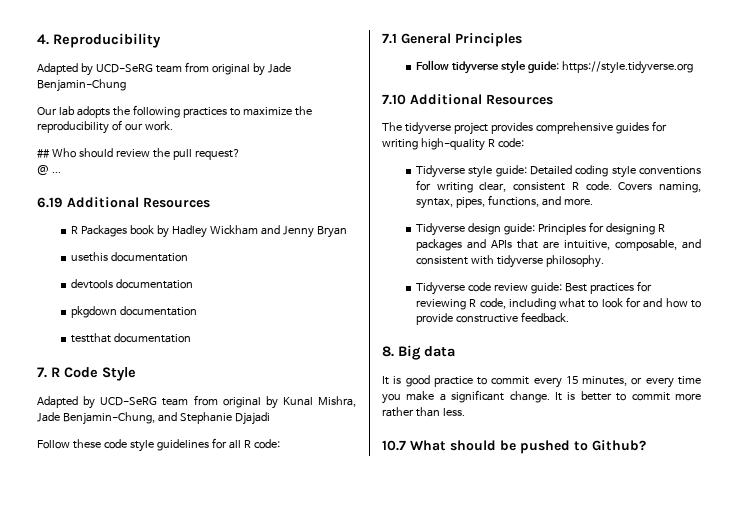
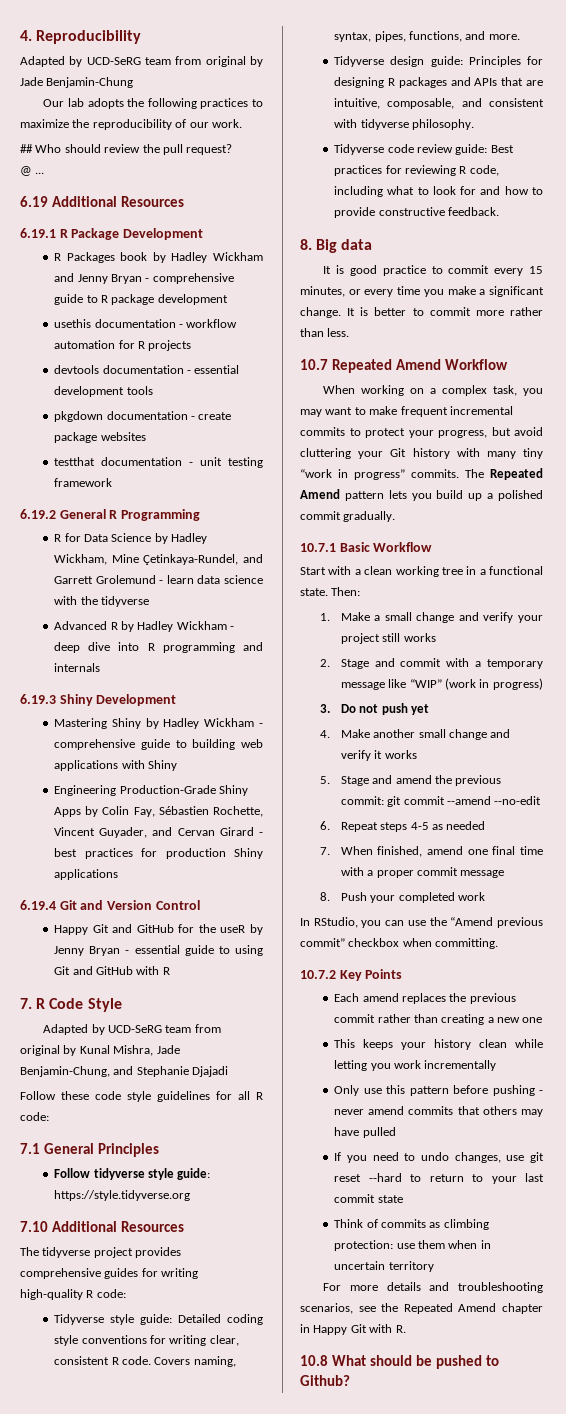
+ 6.19.1 R Package Development
- R Packages book by Hadley Wickham and Jenny Bryan
- usethis documentation
- devtools documentation
- pkgdown documentation
- testthat documentation
+ R Packages book by Hadley Wickham and Jenny Bryan - comprehensive guide to R package development
+ usethis documentation - workflow automation for R projects
+ devtools documentation - essential development tools
+ pkgdown documentation - create package websites
+ testthat documentation - unit testing framework
+ 6.19.2 General R Programming
+ R for Data Science by Hadley Wickham, Mine Çetinkaya-Rundel, and Garrett Grolemund - learn data science with the tidyverse
+ Advanced R by Hadley Wickham - deep dive into R programming and internals
+ 6.19.3 Shiny Development
+ Mastering Shiny by Hadley Wickham - comprehensive guide to building web applications with Shiny
+ Engineering Production-Grade Shiny Apps by Colin Fay, Sébastien Rochette, Vincent Guyader, and Cervan Girard - best practices for production Shiny applications
+ 6.19.4 Git and Version Control
+ Happy Git and GitHub for the useR by Jenny Bryan - essential guide to using Git and GitHub with R
- 10.7 What should be pushed to Github?
+ 10.7 Repeated Amend Workflow
+ When working on a complex task, you may want to make frequent incremental commits to protect your progress, but avoid cluttering your Git history with many tiny “work in progress” commits. The Repeated Amend pattern lets you build up a polished commit gradually.
+ 10.7.1 Basic Workflow
+ Start with a clean working tree in a functional state. Then:
+ 1. Make a small change and verify your project still works
+ 2. Stage and commit with a temporary message like “WIP” (work in progress)
+ 3. Do not push yet
+ 4. Make another small change and verify it works
+ 5. Stage and amend the previous commit: git commit --amend --no-edit
+ 6. Repeat steps 4-5 as needed
+ 7. When finished, amend one final time with a proper commit message
+ 8. Push your completed work
+ In RStudio, you can use the “Amend previous commit” checkbox when committing.
+ 10.7.2 Key Points
+ Each amend replaces the previous commit rather than creating a new one
+ This keeps your history clean while letting you work incrementally
+ Only use this pattern before pushing - never amend commits that others may have pulled
+ If you need to undo changes, use git reset --hard to return to your last commit state
+ Think of commits as climbing protection: use them when in uncertain territory
+ For more details and troubleshooting scenarios, see the Repeated Amend chapter in Happy Git with R.
+ 10.8 What should be pushed to Github?

